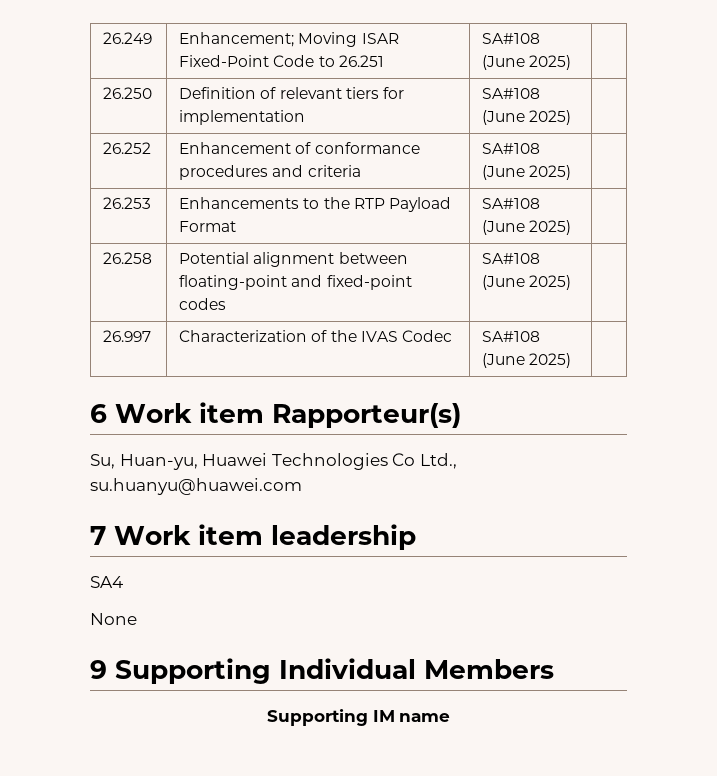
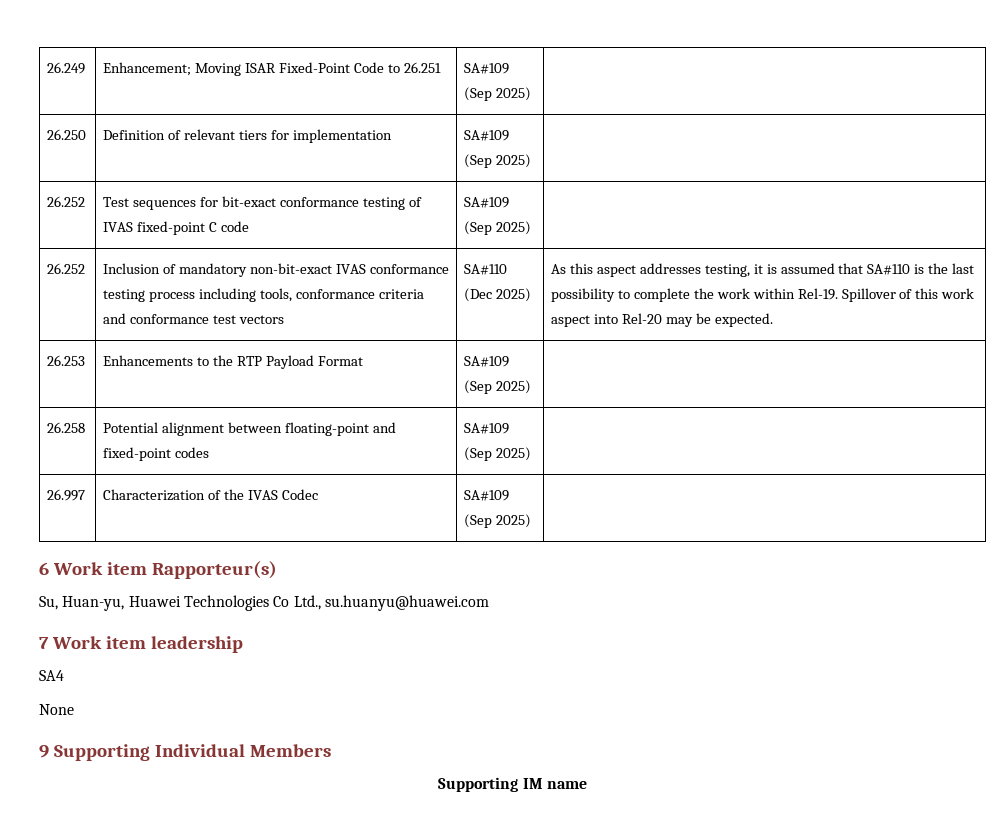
- 26.249 | Enhancement; Moving ISAR Fixed-Point Code to 26.251 | SA#108 (June 2025) |
+ 26.249 | Enhancement; Moving ISAR Fixed-Point Code to 26.251 | SA#109 (Sep 2025) |
- 26.250 | Definition of relevant tiers for implementation | SA#108 (June 2025) |
- 26.252 | Enhancement of conformance procedures and criteria | SA#108 (June 2025) |
+ 26.250 | Definition of relevant tiers for implementation | SA#109 (Sep 2025) |
+ 26.252 | Test sequences for bit-exact conformance testing of IVAS fixed-point C code | SA#109 (Sep 2025) |
+ 26.252 | Inclusion of mandatory non-bit-exact IVAS conformance testing process including tools, conformance criteria and conformance test vectors | SA#110 (Dec 2025) | As this aspect addresses testing, it is assumed that SA#110 is the last possibility to complete the work within Rel-19. Spillover of this work aspect into Rel-20 may be expected.
- 26.253 | Enhancements to the RTP Payload Format | SA#108 (June 2025) |
+ 26.253 | Enhancements to the RTP Payload Format | SA#109 (Sep 2025) |
- 26.258 | Potential alignment between floating-point and fixed-point codes | SA#108 (June 2025) |
+ 26.258 | Potential alignment between floating-point and fixed-point codes | SA#109 (Sep 2025) |
- 26.997 | Characterization of the IVAS Codec | SA#108 (June 2025) |
+ 26.997 | Characterization of the IVAS Codec | SA#109 (Sep 2025) |

